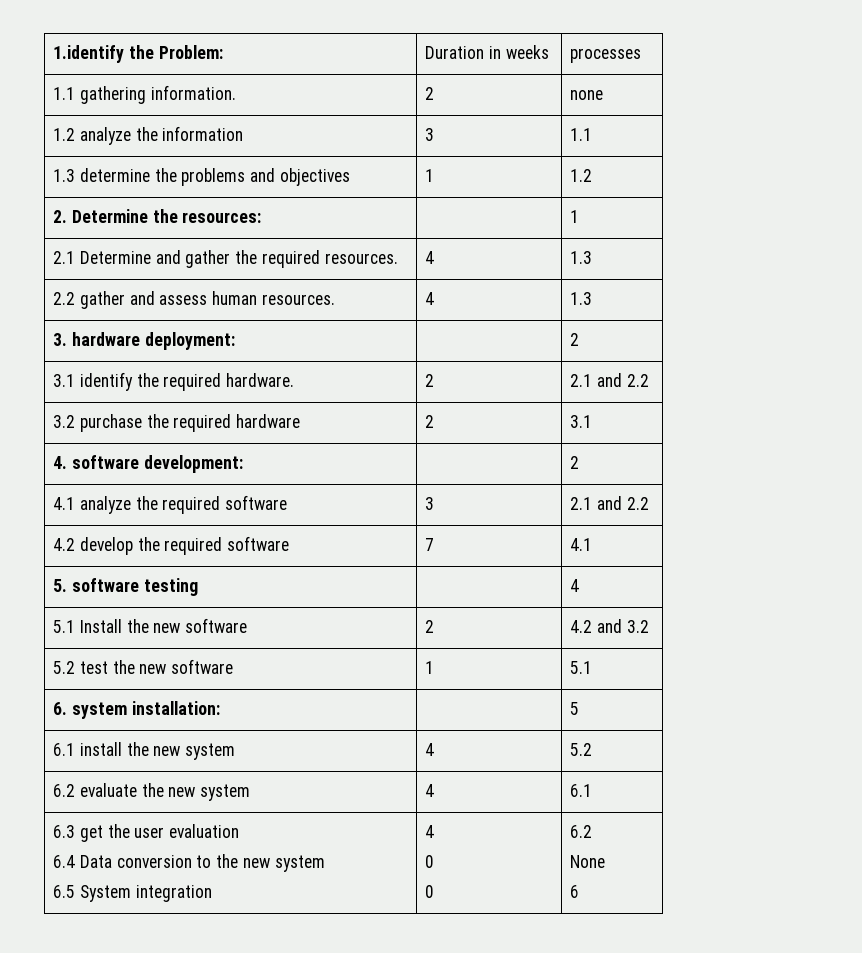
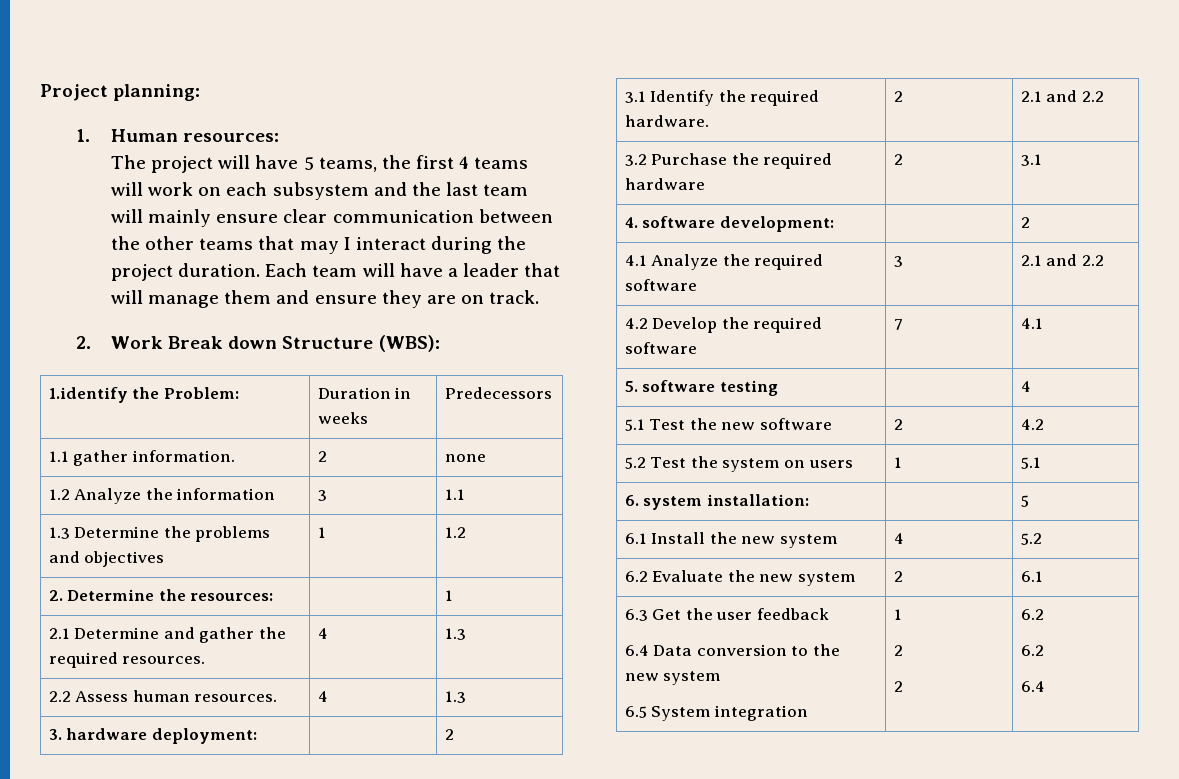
+ Project planning:
+ 1. Human resources:
+ The project will have 5 teams, the first 4 teams will work on each subsystem and the last team will mainly ensure clear communication between the other teams that may I interact during the project duration. Each team will have a leader that will manage them and ensure they are on track.
+ 2. Work Break down Structure (WBS):
- 1.identify the Problem: | Duration in weeks | processes
- 1.1 gathering information. | 2 | none
+ 1.identify the Problem: | Duration in weeks | Predecessors
+ 1.1 gather information. | 2 | none
- 1.2 analyze the information | 3 | 1.1
+ 1.2 Analyze the information | 3 | 1.1
- 1.3 determine the problems and objectives | 1 | 1.2
+ 1.3 Determine the problems and objectives | 1 | 1.2
- 2.2 gather and assess human resources. | 4 | 1.3
+ 2.2 Assess human resources. | 4 | 1.3
- 3.1 identify the required hardware. | 2 | 2.1 and 2.2
+ 3.1 Identify the required hardware. | 2 | 2.1 and 2.2
- 3.2 purchase the required hardware | 2 | 3.1
+ 3.2 Purchase the required hardware | 2 | 3.1
- 4.1 analyze the required software | 3 | 2.1 and 2.2
+ 4.1 Analyze the required software | 3 | 2.1 and 2.2
- 4.2 develop the required software | 7 | 4.1
+ 4.2 Develop the required software | 7 | 4.1
- 5.1 Install the new software | 2 | 4.2 and 3.2
- 5.2 test the new software | 1 | 5.1
+ 5.1 Test the new software | 2 | 4.2
+ 5.2 Test the system on users | 1 | 5.1
- 6.1 install the new system | 4 | 5.2
+ 6.1 Install the new system | 4 | 5.2
- 6.2 evaluate the new system | 4 | 6.1
+ 6.2 Evaluate the new system | 2 | 6.1
- 6.3 get the user evaluation
+ 6.3 Get the user feedback
  6.4 Data conversion to the new system
- 6.5 System integration | 4
- 0
- 0 | 6.2
- None
- 6
+ 6.5 System integration | 1
+ 2
+ 2 | 6.2
+ 6.2
+ 6.4

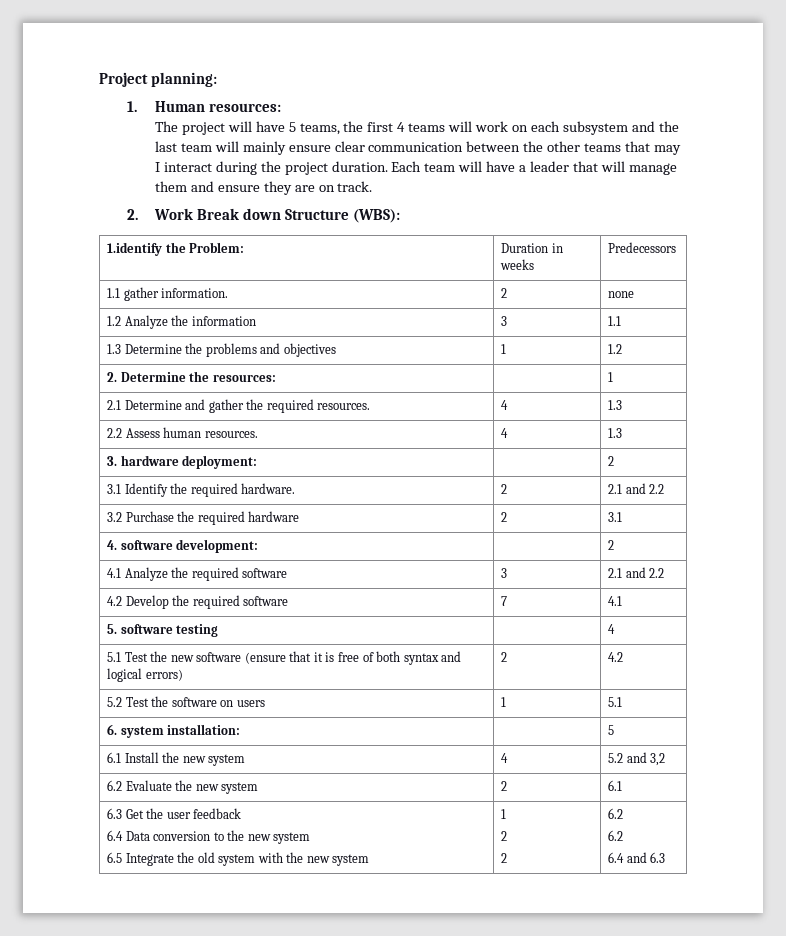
- 5.1 Test the new software | 2 | 4.2
+ 5.1 Test the new software (ensure that it is free of both syntax and logical errors) | 2 | 4.2
- 5.2 Test the system on users | 1 | 5.1
+ 5.2 Test the software on users | 1 | 5.1
- 6.1 Install the new system | 4 | 5.2
+ 6.1 Install the new system | 4 | 5.2 and 3,2
  6.3 Get the user feedback
  6.4 Data conversion to the new system
- 6.5 System integration | 1
+ 6.5 Integrate the old system with the new system | 1
  2
  2 | 6.2
  6.2
- 6.4
+ 6.4 and 6.3

